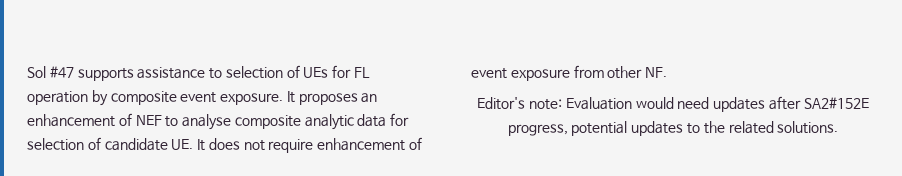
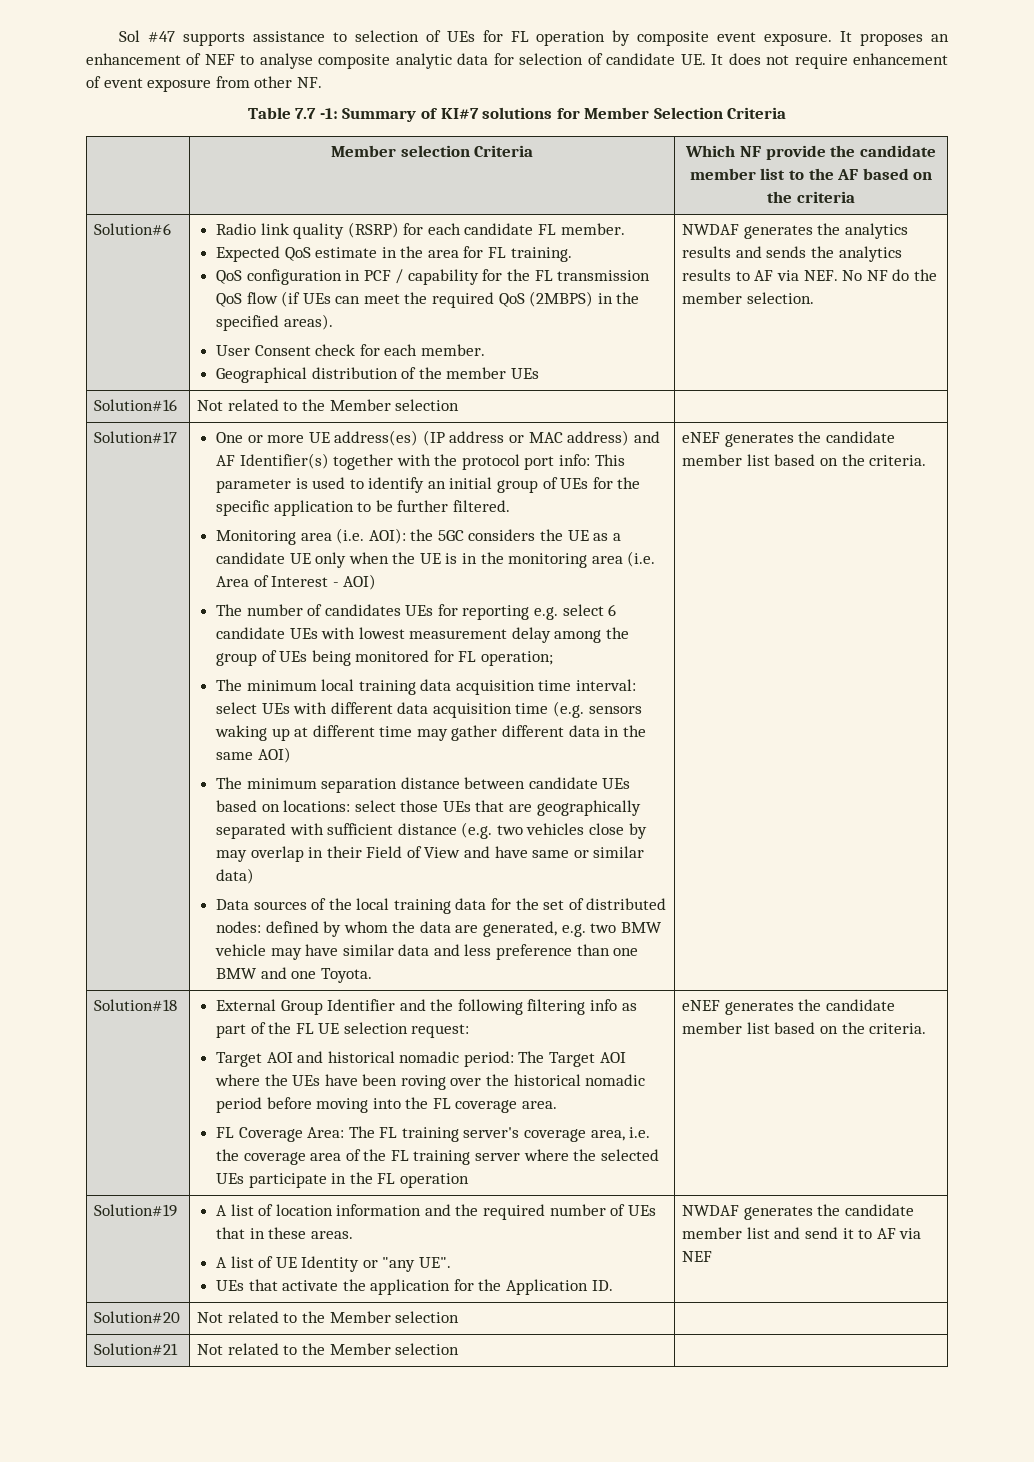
- Editor's note: Evaluation would need updates after SA2#152E progress, potential updates to the related solutions.
+ Table 7.7 -1: Summary of KI#7 solutions for Member Selection Criteria
+ | Member selection Criteria | Which NF provide the candidate member list to the AF based on the criteria
+ Solution#6 | Radio link quality (RSRP) for each candidate FL member.
+ Expected QoS estimate in the area for FL training.
+ QoS configuration in PCF / capability for the FL transmission QoS flow (if UEs can meet the required QoS (2MBPS) in the specified areas).
+ User Consent check for each member.
+ Geographical distribution of the member UEs | NWDAF generates the analytics results and sends the analytics results to AF via NEF. No NF do the member selection.
+ Solution#16 | Not related to the Member selection |
+ Solution#17 | One or more UE address(es) (IP address or MAC address) and AF Identifier(s) together with the protocol port info: This parameter is used to identify an initial group of UEs for the specific application to be further filtered.
+ Monitoring area (i.e. AOI): the 5GC considers the UE as a candidate UE only when the UE is in the monitoring area (i.e. Area of Interest - AOI)
+ The number of candidates UEs for reporting e.g. select 6 candidate UEs with lowest measurement delay among the group of UEs being monitored for FL operation;
+ The minimum local training data acquisition time interval: select UEs with different data acquisition time (e.g. sensors waking up at different time may gather different data in the same AOI)
+ The minimum separation distance between candidate UEs based on locations: select those UEs that are geographically separated with sufficient distance (e.g. two vehicles close by may overlap in their Field of View and have same or similar data)
+ Data sources of the local training data for the set of distributed nodes: defined by whom the data are generated, e.g. two BMW vehicle may have similar data and less preference than one BMW and one Toyota. | eNEF generates the candidate member list based on the criteria.
+ Solution#18 | External Group Identifier and the following filtering info as part of the FL UE selection request:
+ Target AOI and historical nomadic period: The Target AOI where the UEs have been roving over the historical nomadic period before moving into the FL coverage area.
+ FL Coverage Area: The FL training server's coverage area, i.e. the coverage area of the FL training server where the selected UEs participate in the FL operation | eNEF generates the candidate member list based on the criteria.
+ Solution#19 | A list of location information and the required number of UEs that in these areas.
+ A list of UE Identity or "any UE".
+ UEs that activate the application for the Application ID. | NWDAF generates the candidate member list and send it to AF via NEF
+ Solution#20 | Not related to the Member selection |
+ Solution#21 | Not related to the Member selection |

